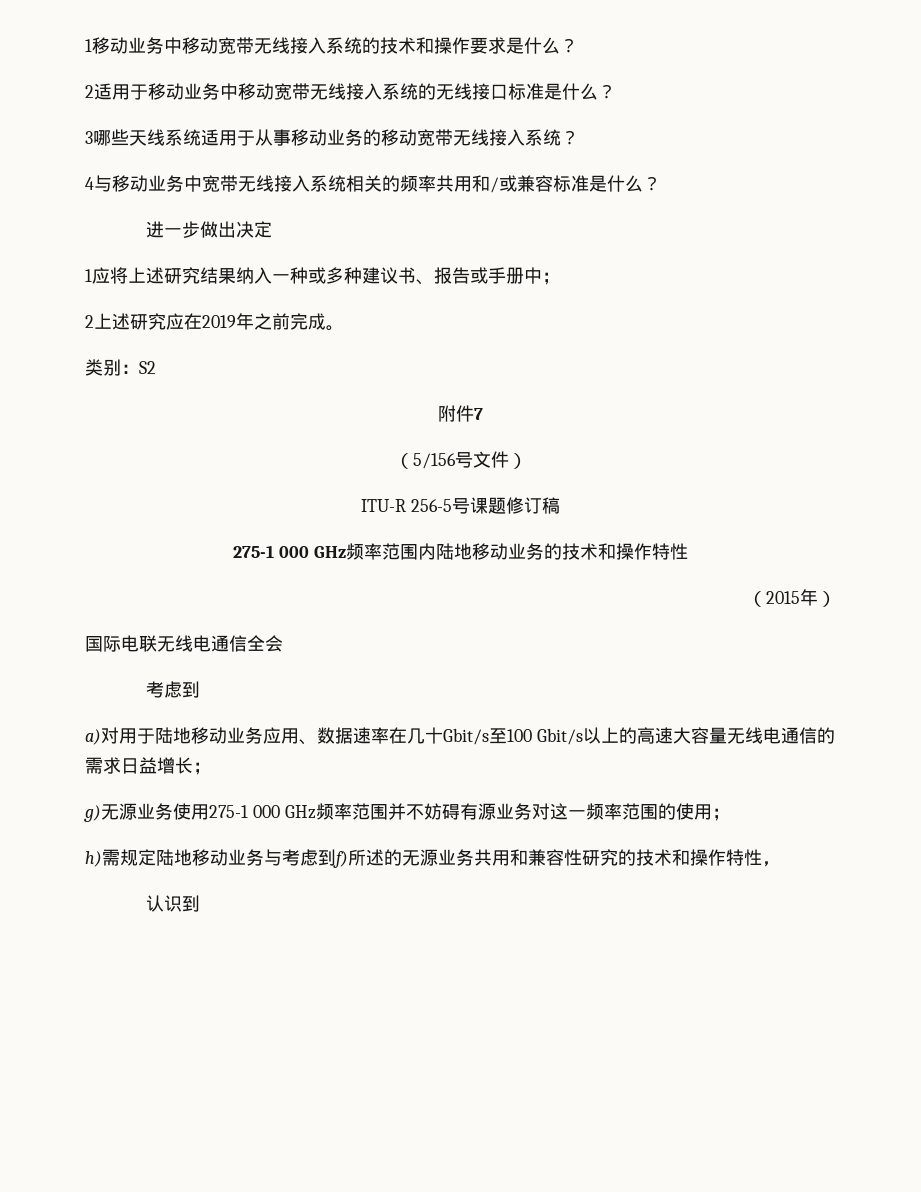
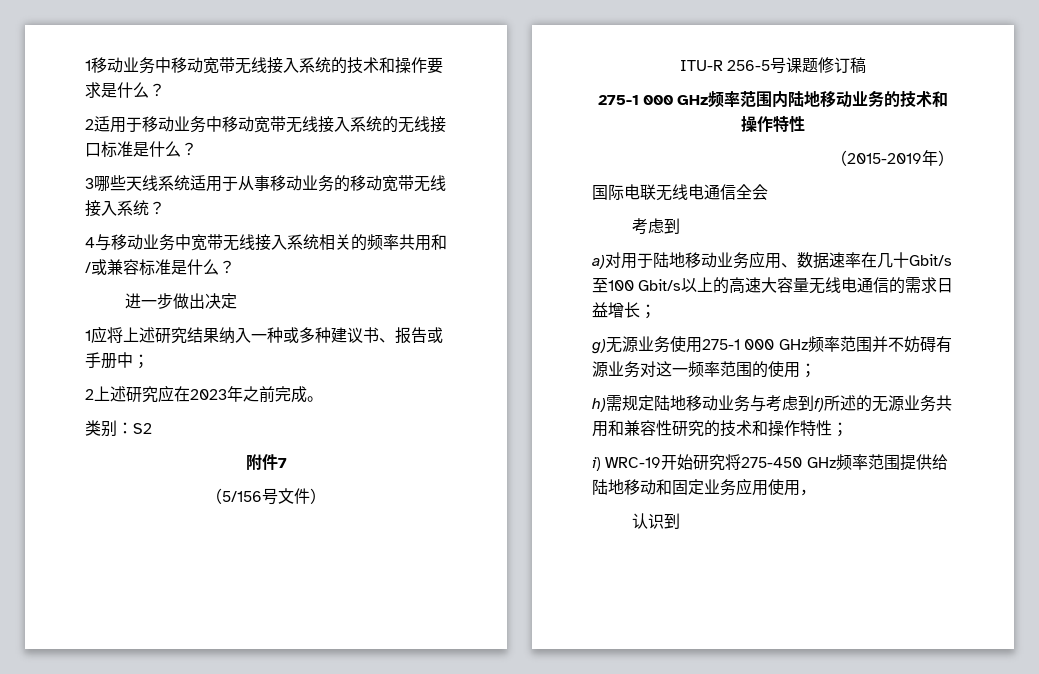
- 2上述研究应在2019年之前完成。
+ 2上述研究应在2023年之前完成。
- （2015年）
+ （2015-2019年）
- h)需规定陆地移动业务与考虑到f)所述的无源业务共用和兼容性研究的技术和操作特性，
+ h)需规定陆地移动业务与考虑到f)所述的无源业务共用和兼容性研究的技术和操作特性；
+ i) WRC-19开始研究将275-450 GHz频率范围提供给陆地移动和固定业务应用使用，

